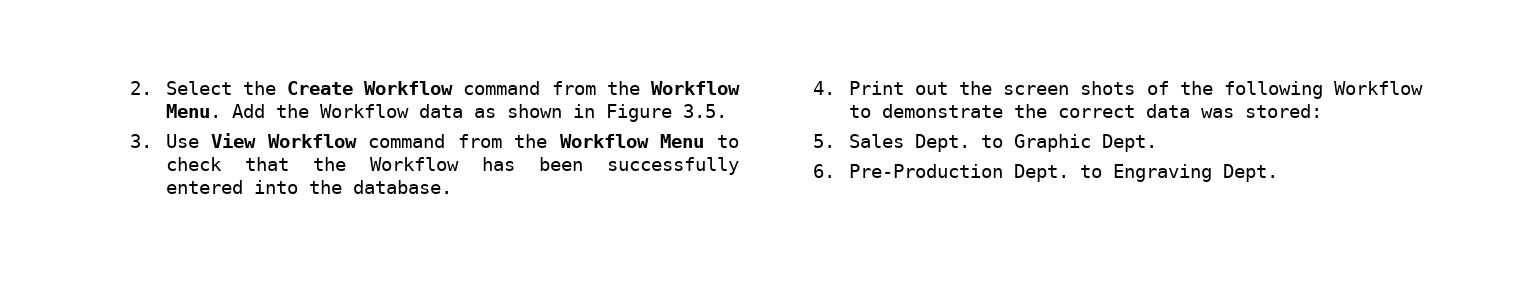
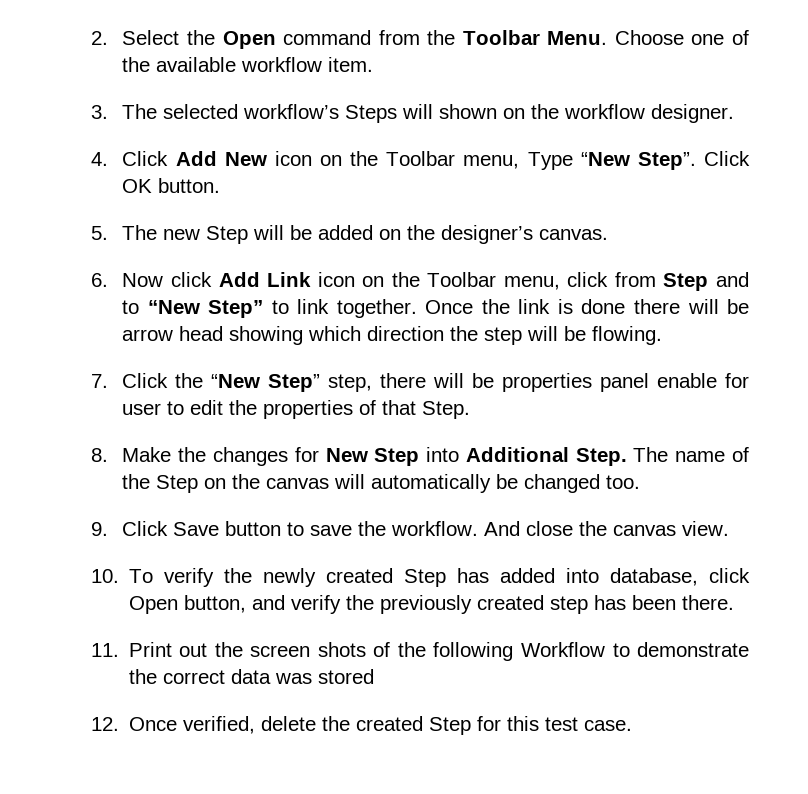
- 2. Select the Create Workflow command from the Workflow Menu. Add the Workflow data as shown in Figure 3.5.
- 3. Use View Workflow command from the Workflow Menu to check that the Workflow has been successfully entered into the database.
- 4. Print out the screen shots of the following Workflow to demonstrate the correct data was stored:
- 5. Sales Dept. to Graphic Dept.
- 6. Pre-Production Dept. to Engraving Dept.
+ 2. Select the Open command from the Toolbar Menu. Choose one of the available workflow item.
+ 3. The selected workflow’s Steps will shown on the workflow designer.
+ 4. Click Add New icon on the Toolbar menu, Type “New Step”. Click OK button.
+ 5. The new Step will be added on the designer’s canvas.
+ 6. Now click Add Link icon on the Toolbar menu, click from Step and to “New Step” to link together. Once the link is done there will be arrow head showing which direction the step will be flowing.
+ 7. Click the “New Step” step, there will be properties panel enable for user to edit the properties of that Step.
+ 8. Make the changes for New Step into Additional Step. The name of the Step on the canvas will automatically be changed too.
+ 9. Click Save button to save the workflow. And close the canvas view.
+ 10. To verify the newly created Step has added into database, click Open button, and verify the previously created step has been there.
+ 11. Print out the screen shots of the following Workflow to demonstrate the correct data was stored
+ 12. Once verified, delete the created Step for this test case.

